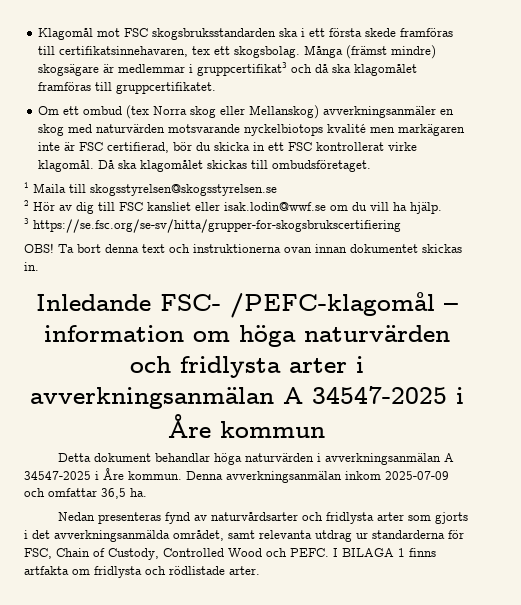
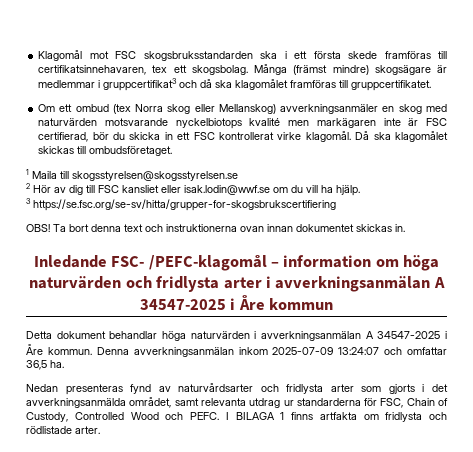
- Denna avverkningsanmälan inkom 2025-07-09 och omfattar 36,5 ha.
+ Denna avverkningsanmälan inkom 2025-07-09 13:24:07 och omfattar 36,5 ha.

